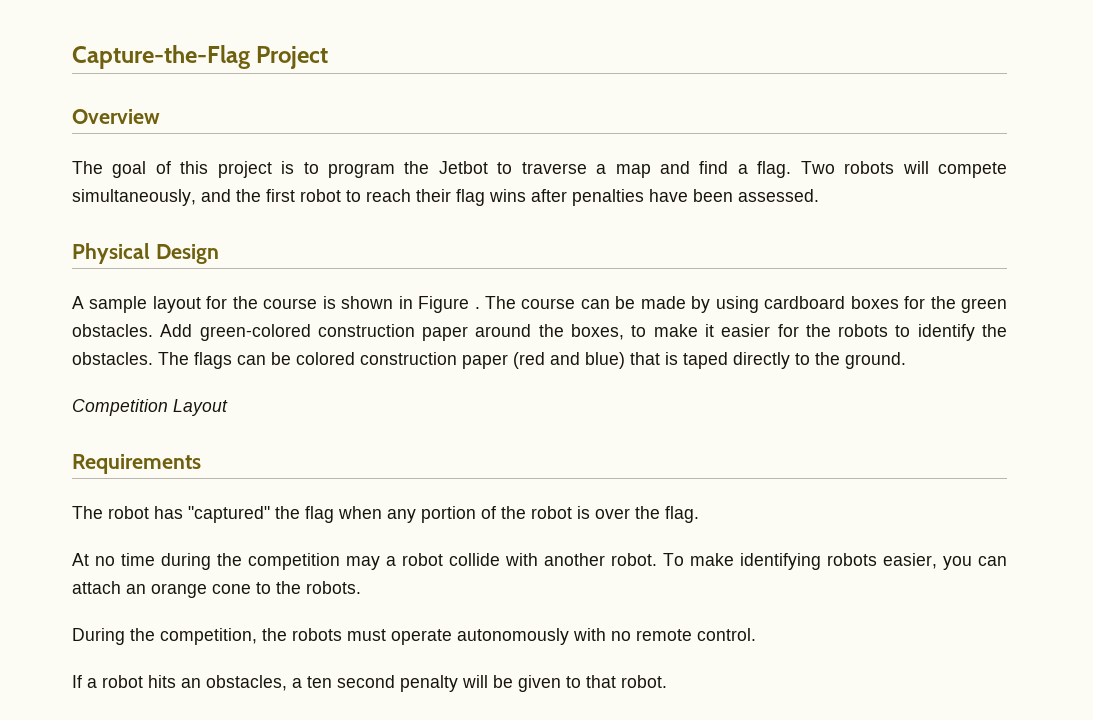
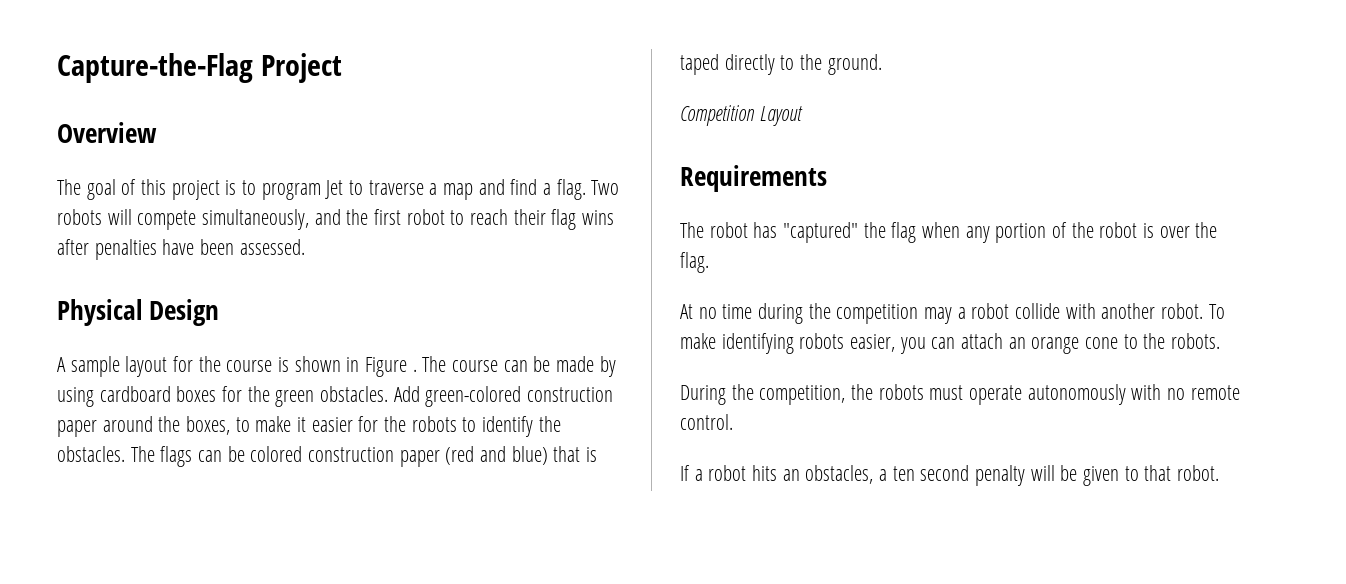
- The goal of this project is to program the Jetbot to traverse a map and find a flag.
+ The goal of this project is to program Jet to traverse a map and find a flag.

